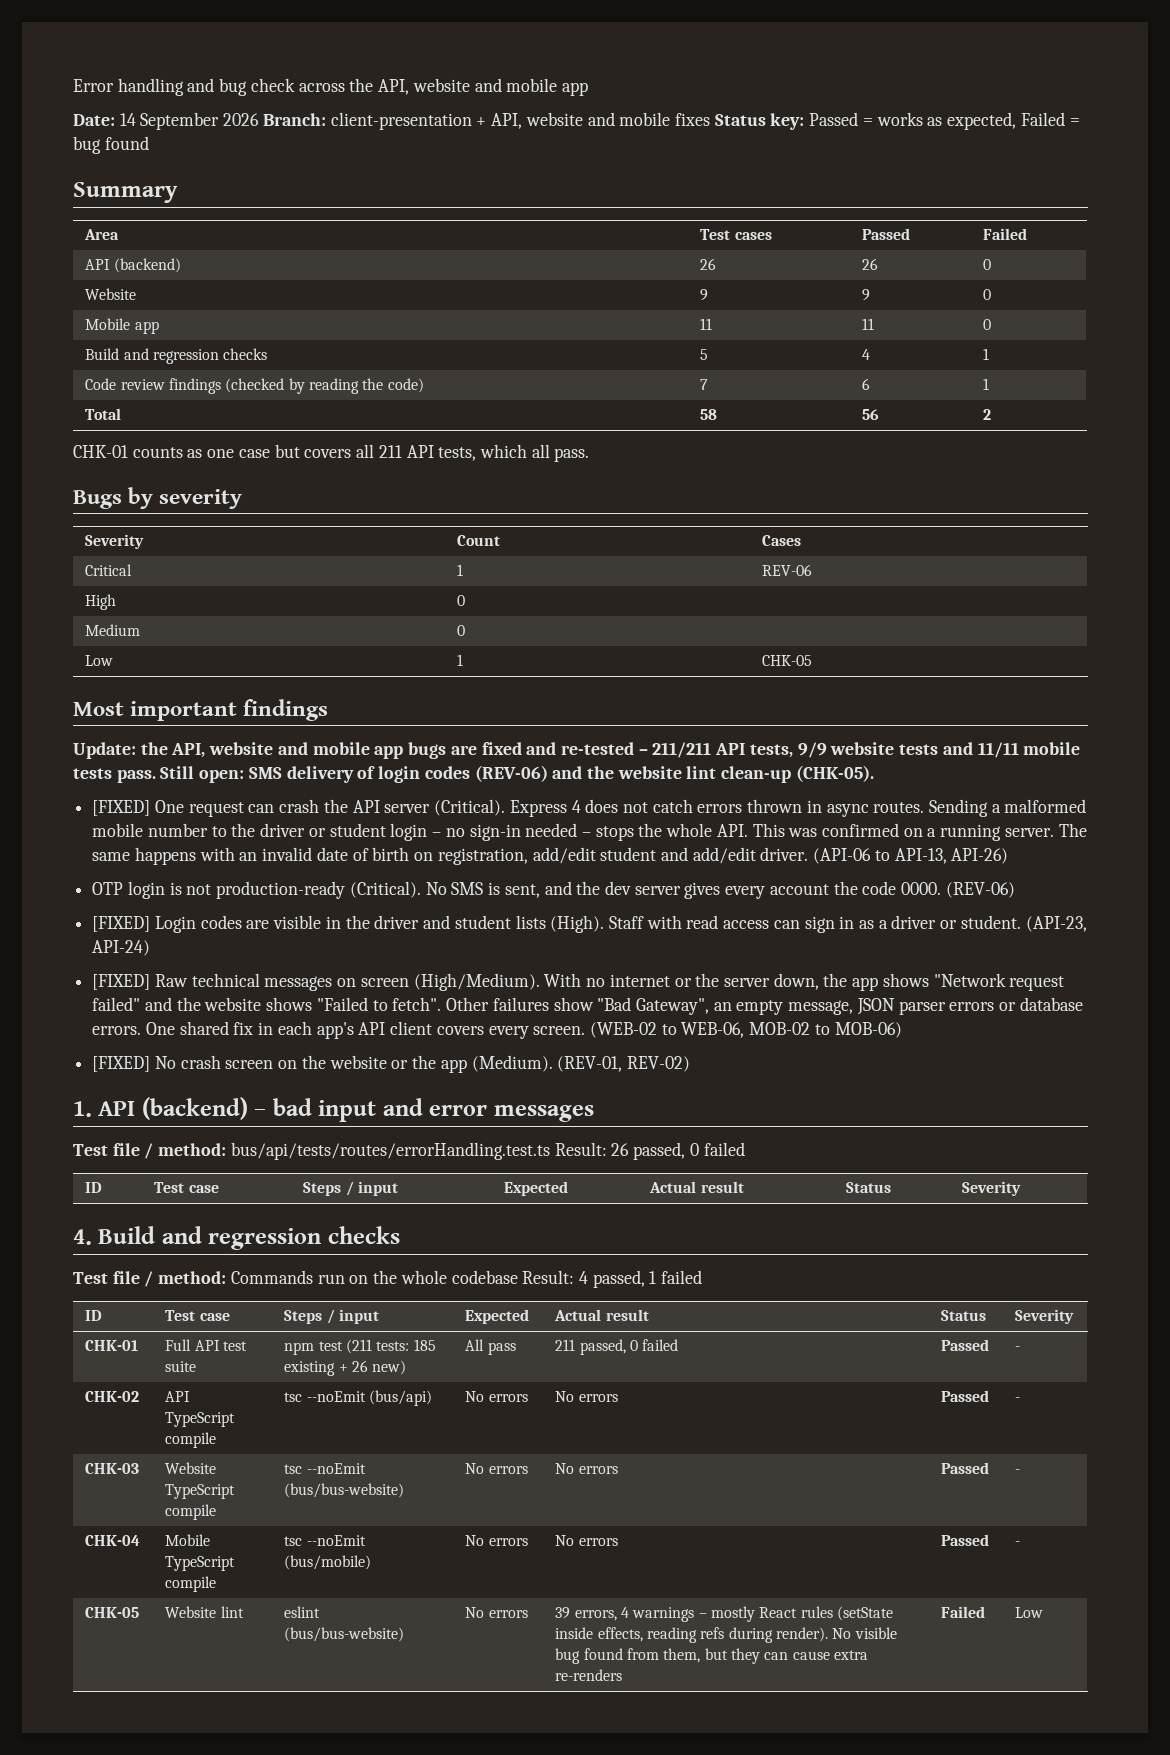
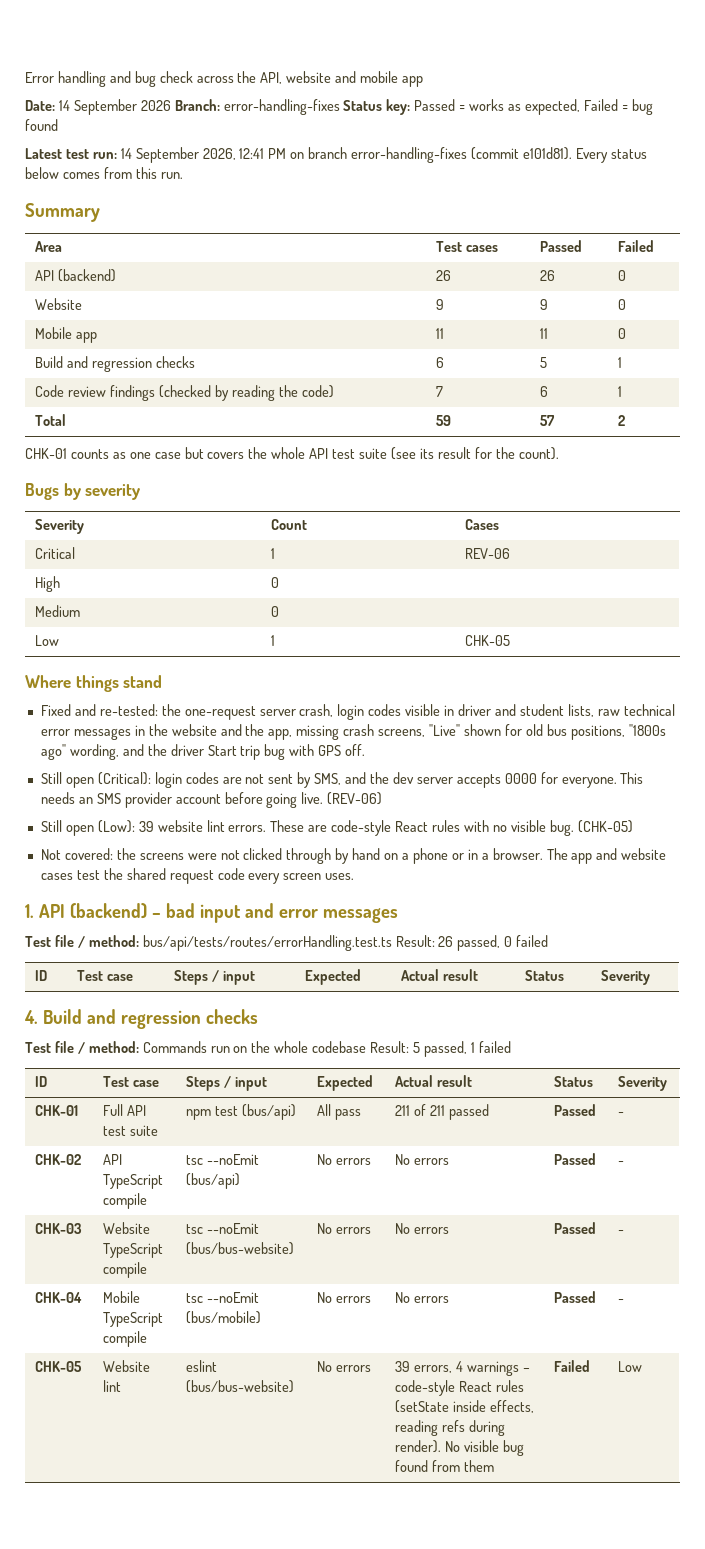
- Date: 14 September 2026 Branch: client-presentation + API, website and mobile fixes Status key: Passed = works as expected, Failed = bug found
+ Date: 14 September 2026 Branch: error-handling-fixes Status key: Passed = works as expected, Failed = bug found
+ Latest test run: 14 September 2026, 12:41 PM on branch error-handling-fixes (commit e101d81). Every status below comes from this run.
- Build and regression checks | 5 | 4 | 1
+ Build and regression checks | 6 | 5 | 1
- Total | 58 | 56 | 2
+ Total | 59 | 57 | 2
- CHK-01 counts as one case but covers all 211 API tests, which all pass.
+ CHK-01 counts as one case but covers the whole API test suite (see its result for the count).
- Most important findings
- Update: the API, website and mobile app bugs are fixed and re-tested – 211/211 API tests, 9/9 website tests and 11/11 mobile tests pass. Still open: SMS delivery of login codes (REV-06) and the website lint clean-up (CHK-05).
- [FIXED] One request can crash the API server (Critical). Express 4 does not catch errors thrown in async routes. Sending a malformed mobile number to the driver or student login – no sign-in needed – stops the whole API. This was confirmed on a running server. The same happens with an invalid date of birth on registration, add/edit student and add/edit driver. (API-06 to API-13, API-26)
- OTP login is not production-ready (Critical). No SMS is sent, and the dev server gives every account the code 0000. (REV-06)
- [FIXED] Login codes are visible in the driver and student lists (High). Staff with read access can sign in as a driver or student. (API-23, API-24)
- [FIXED] Raw technical messages on screen (High/Medium). With no internet or the server down, the app shows "Network request failed" and the website shows "Failed to fetch". Other failures show "Bad Gateway", an empty message, JSON parser errors or database errors. One shared fix in each app's API client covers every screen. (WEB-02 to WEB-06, MOB-02 to MOB-06)
- [FIXED] No crash screen on the website or the app (Medium). (REV-01, REV-02)
+ Where things stand
+ Fixed and re-tested: the one-request server crash, login codes visible in driver and student lists, raw technical error messages in the website and the app, missing crash screens, "Live" shown for old bus positions, "1800s ago" wording, and the driver Start trip bug with GPS off.
+ Still open (Critical): login codes are not sent by SMS, and the dev server accepts 0000 for everyone. This needs an SMS provider account before going live. (REV-06)
+ Still open (Low): 39 website lint errors. These are code-style React rules with no visible bug. (CHK-05)
+ Not covered: the screens were not clicked through by hand on a phone or in a browser. The app and website cases test the shared request code every screen uses.
- Test file / method: Commands run on the whole codebase Result: 4 passed, 1 failed
+ Test file / method: Commands run on the whole codebase Result: 5 passed, 1 failed
- CHK-01 | Full API test suite | npm test (211 tests: 185 existing + 26 new) | All pass | 211 passed, 0 failed | Passed | -
+ CHK-01 | Full API test suite | npm test (bus/api) | All pass | 211 of 211 passed | Passed | -
- CHK-05 | Website lint | eslint (bus/bus-website) | No errors | 39 errors, 4 warnings – mostly React rules (setState inside effects, reading refs during render). No visible bug found from them, but they can cause extra re-renders | Failed | Low
+ CHK-05 | Website lint | eslint (bus/bus-website) | No errors | 39 errors, 4 warnings – code-style React rules (setState inside effects, reading refs during render). No visible bug found from them | Failed | Low

